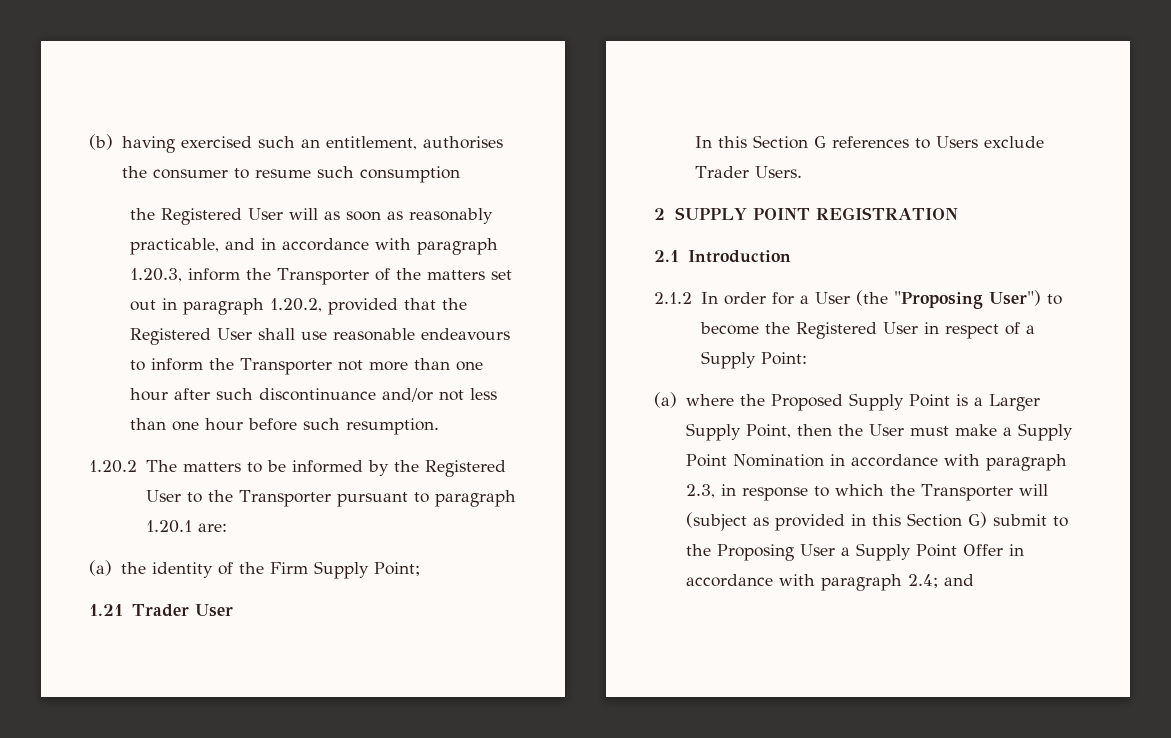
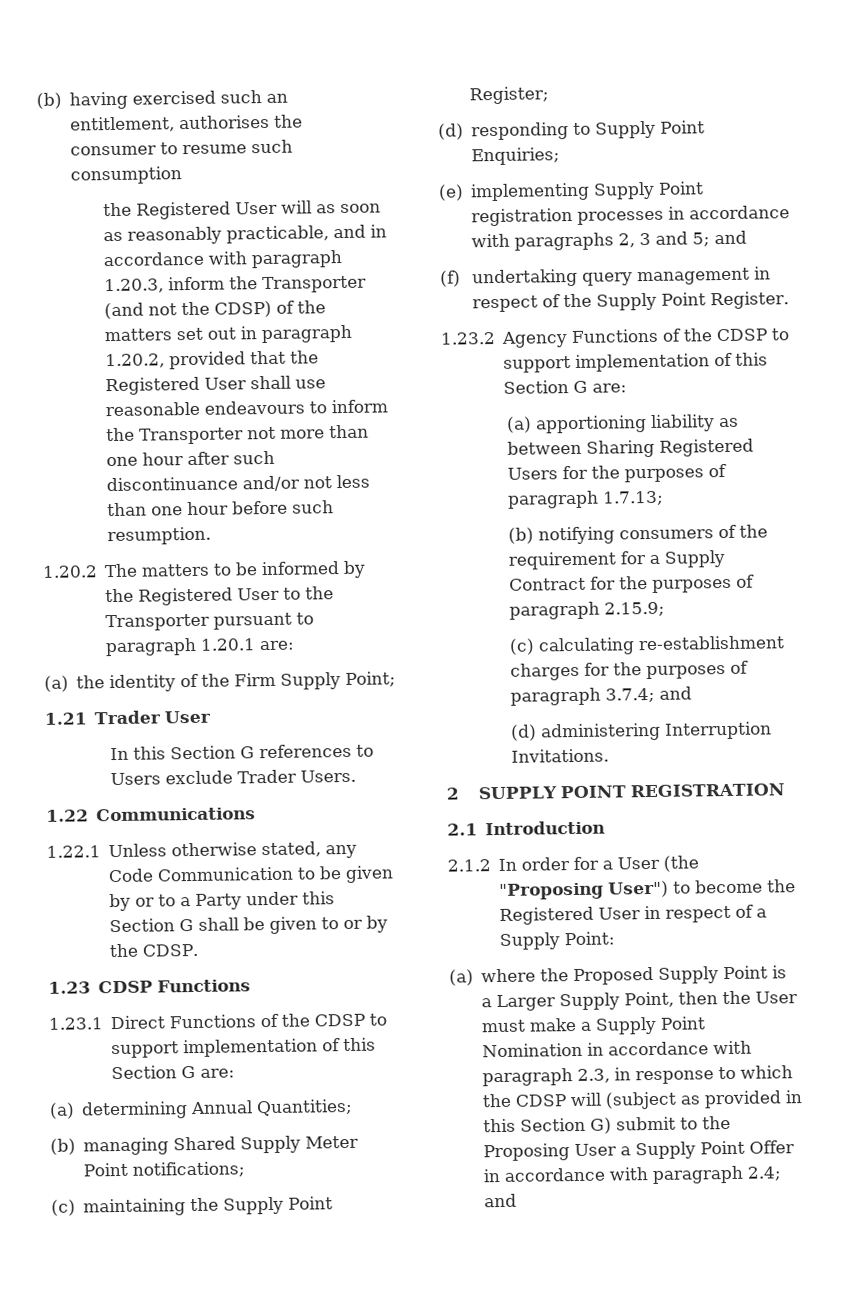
- the Registered User will as soon as reasonably practicable, and in accordance with paragraph 1.20.3, inform the Transporter of the matters set out in paragraph 1.20.2, provided that the Registered User shall use reasonable endeavours to inform the Transporter not more than one hour after such discontinuance and/or not less than one hour before such resumption.
+ the Registered User will as soon as reasonably practicable, and in accordance with paragraph 1.20.3, inform the Transporter (and not the CDSP) of the matters set out in paragraph 1.20.2, provided that the Registered User shall use reasonable endeavours to inform the Transporter not more than one hour after such discontinuance and/or not less than one hour before such resumption.
+ 1.22 Communications
+ 1.22.1 Unless otherwise stated, any Code Communication to be given by or to a Party under this Section G shall be given to or by the CDSP.
+ 1.23 CDSP Functions
+ 1.23.1 Direct Functions of the CDSP to support implementation of this Section G are:
+ (a) determining Annual Quantities;
+ (b) managing Shared Supply Meter Point notifications;
+ (c) maintaining the Supply Point Register;
+ (d) responding to Supply Point Enquiries;
+ (e) implementing Supply Point registration processes in accordance with paragraphs 2, 3 and 5; and
+ (f) undertaking query management in respect of the Supply Point Register.
+ 1.23.2 Agency Functions of the CDSP to support implementation of this Section G are:
+ (a) apportioning liability as between Sharing Registered Users for the purposes of paragraph 1.7.13;
+ (b) notifying consumers of the requirement for a Supply Contract for the purposes of paragraph 2.15.9;
+ (c) calculating re-establishment charges for the purposes of paragraph 3.7.4; and
+ (d) administering Interruption Invitations.
- (a) where the Proposed Supply Point is a Larger Supply Point, then the User must make a Supply Point Nomination in accordance with paragraph 2.3, in response to which the Transporter will (subject as provided in this Section G) submit to the Proposing User a Supply Point Offer in accordance with paragraph 2.4; and
+ (a) where the Proposed Supply Point is a Larger Supply Point, then the User must make a Supply Point Nomination in accordance with paragraph 2.3, in response to which the CDSP will (subject as provided in this Section G) submit to the Proposing User a Supply Point Offer in accordance with paragraph 2.4; and

